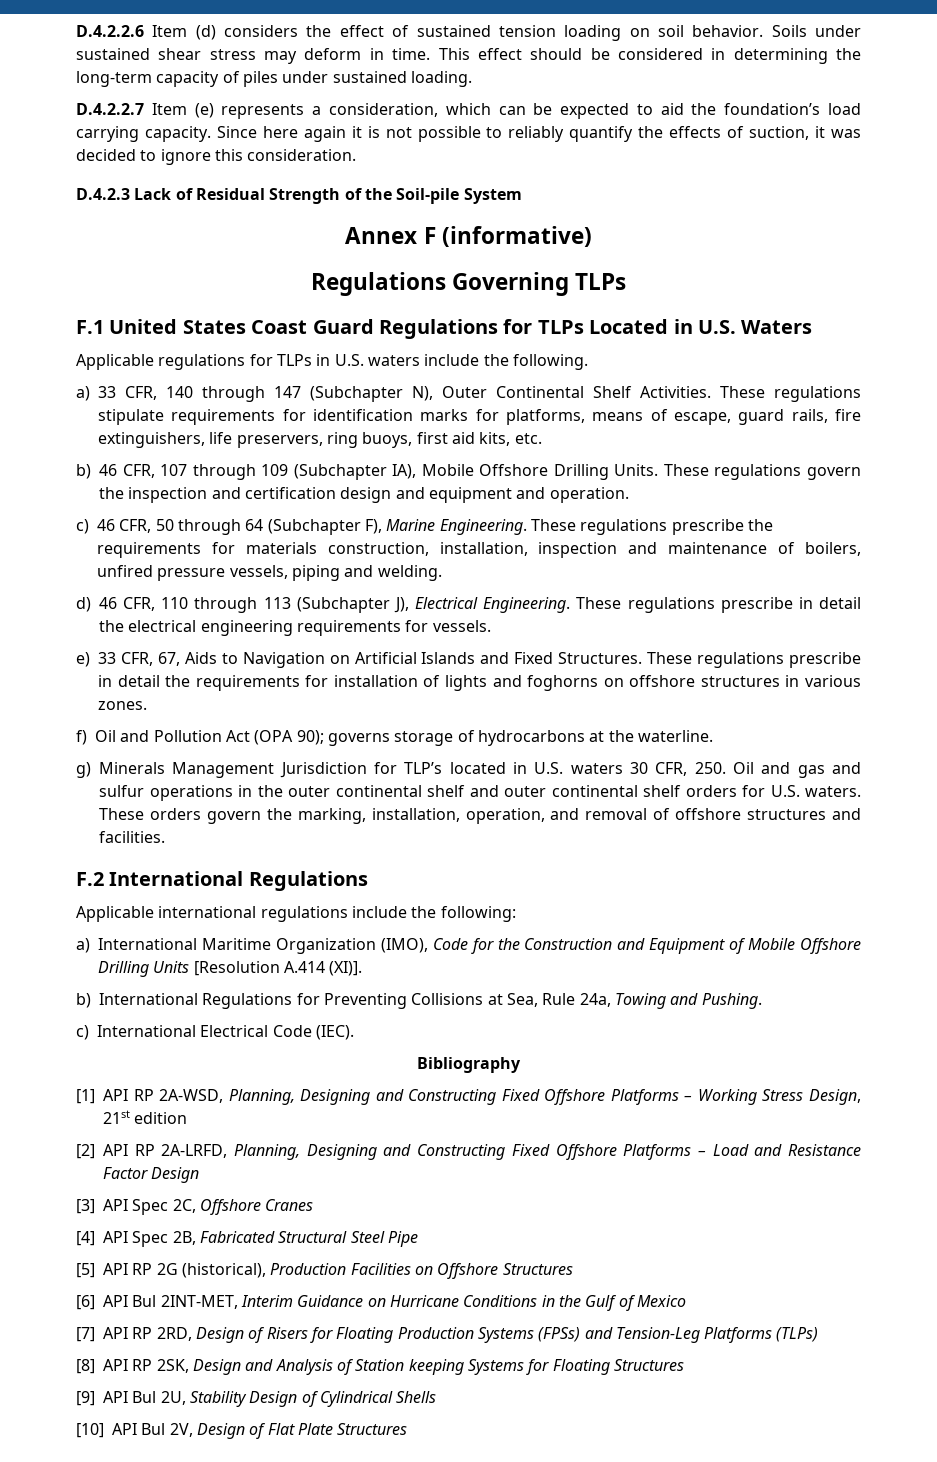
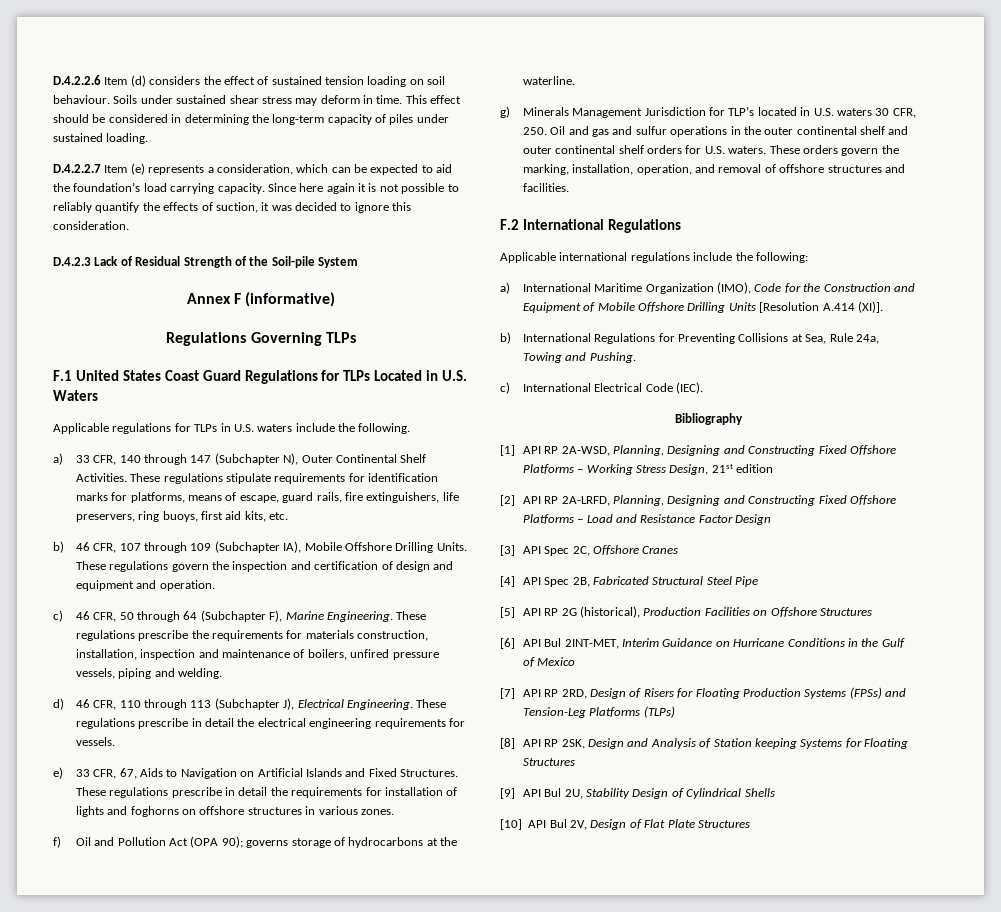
- D.4.2.2.6 Item (d) considers the effect of sustained tension loading on soil behavior.
+ D.4.2.2.6 Item (d) considers the effect of sustained tension loading on soil behaviour.
- These regulations govern the inspection and certification design and equipment and operation.
+ These regulations govern the inspection and certification of design and equipment and operation.

